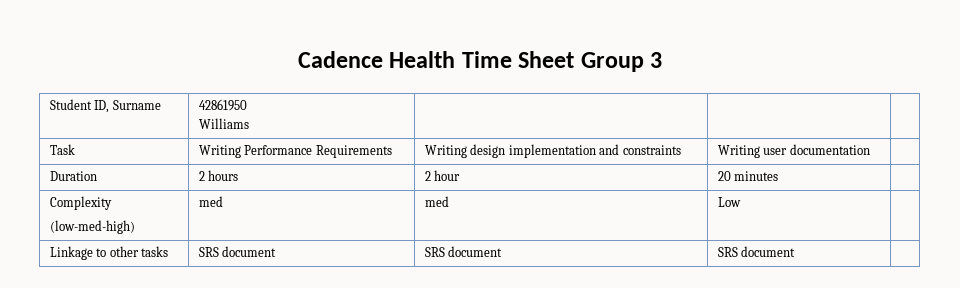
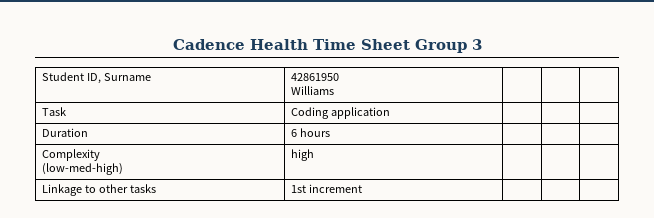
- Task | Writing Performance Requirements | Writing design implementation and constraints | Writing user documentation |
+ Task | Coding application | | |
- Duration | 2 hours | 2 hour | 20 minutes |
+ Duration | 6 hours | | |
  Complexity
- (low-med-high) | med | med | Low |
+ (low-med-high) | high | | |
- Linkage to other tasks | SRS document | SRS document | SRS document |
+ Linkage to other tasks | 1st increment | | |

